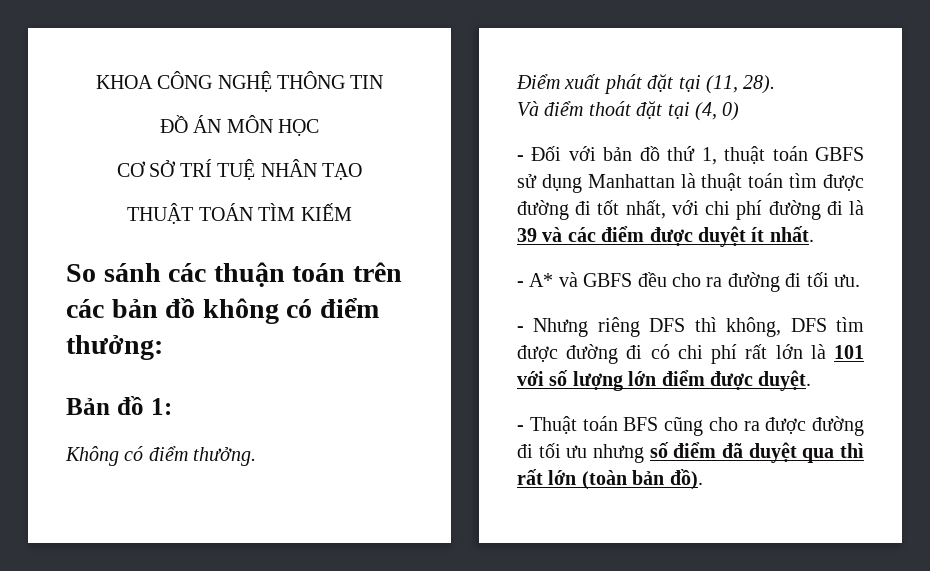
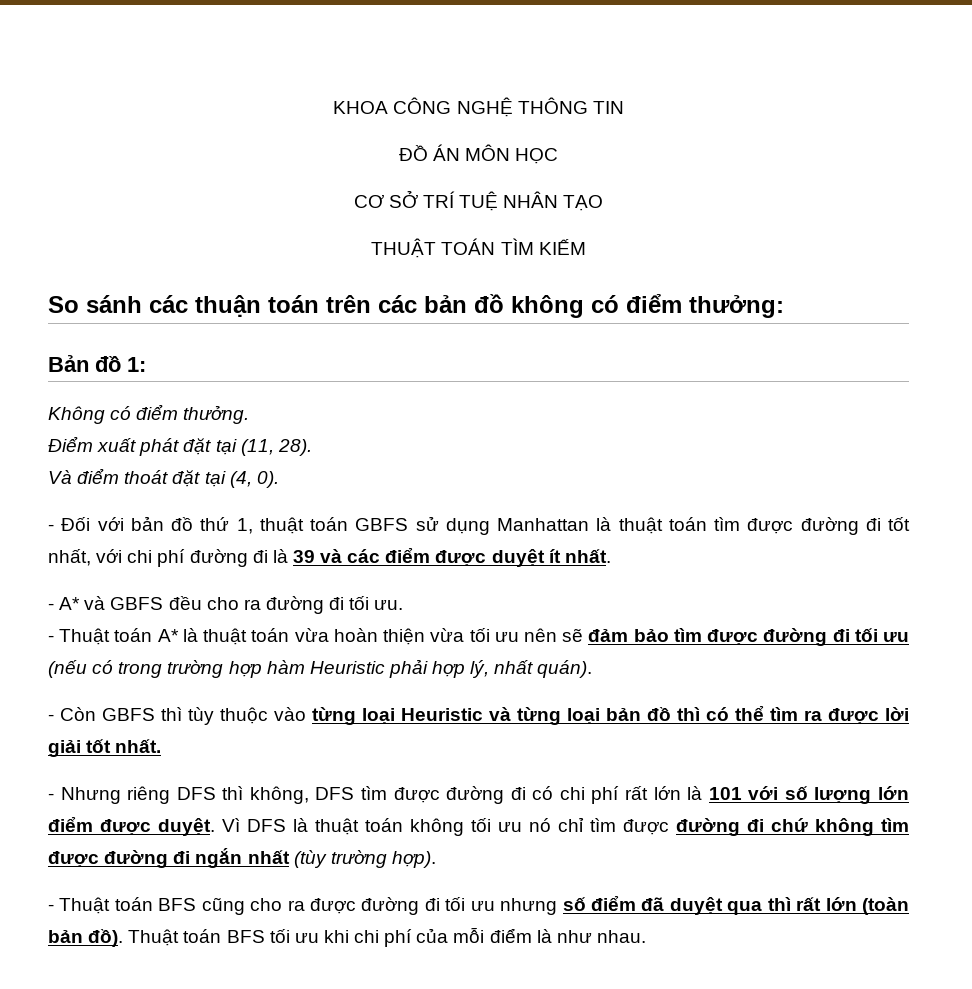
- Và điểm thoát đặt tại (4, 0)
+ Và điểm thoát đặt tại (4, 0).
+ - Thuật toán A* là thuật toán vừa hoàn thiện vừa tối ưu nên sẽ đảm bảo tìm được đường đi tối ưu (nếu có trong trường hợp hàm Heuristic phải hợp lý, nhất quán).
+ - Còn GBFS thì tùy thuộc vào từng loại Heuristic và từng loại bản đồ thì có thể tìm ra được lời giải tốt nhất.
+ Vì DFS là thuật toán không tối ưu nó chỉ tìm được đường đi chứ không tìm được đường đi ngắn nhất (tùy trường hợp).
+ Thuật toán BFS tối ưu khi chi phí của mỗi điểm là như nhau.

